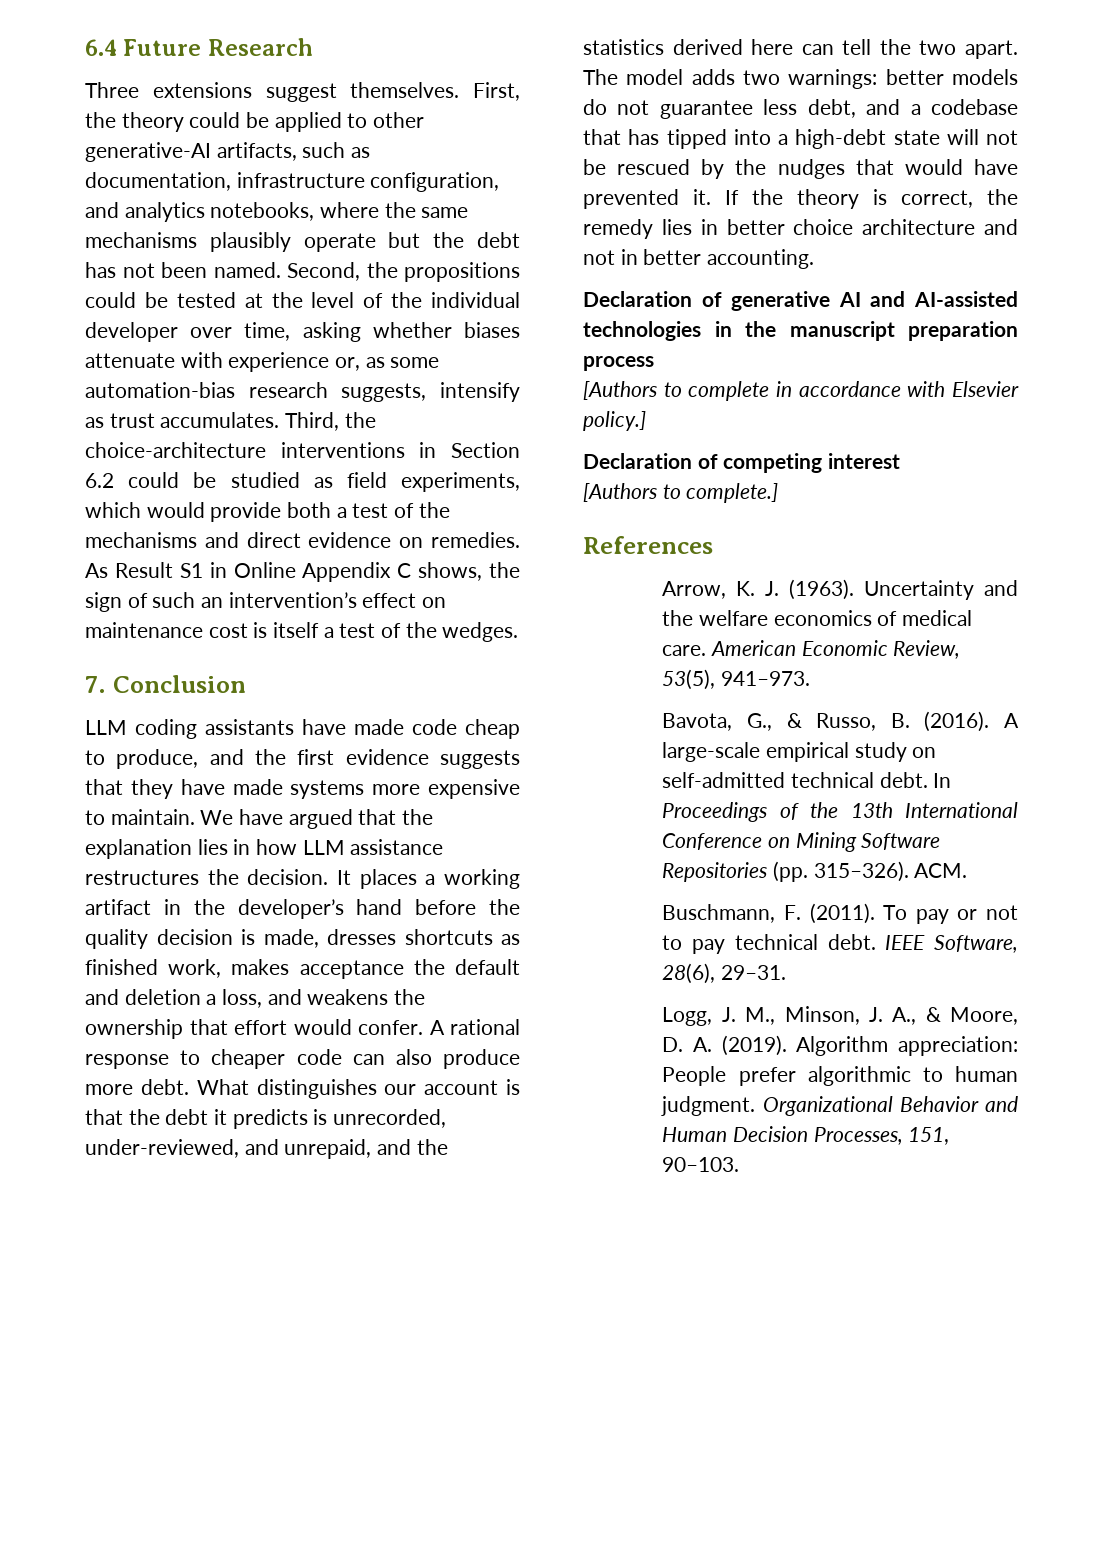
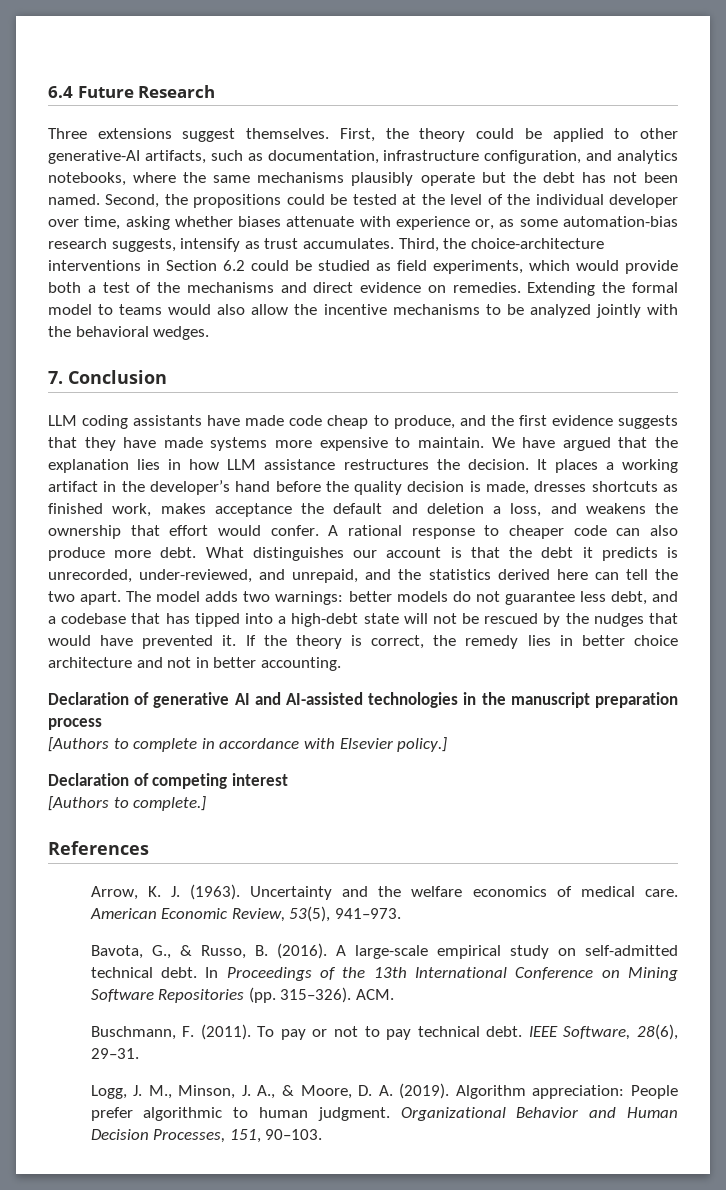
- As Result S1 in Online Appendix C shows, the sign of such an intervention’s effect on maintenance cost is itself a test of the wedges.
+ Extending the formal model to teams would also allow the incentive mechanisms to be analyzed jointly with the behavioral wedges.

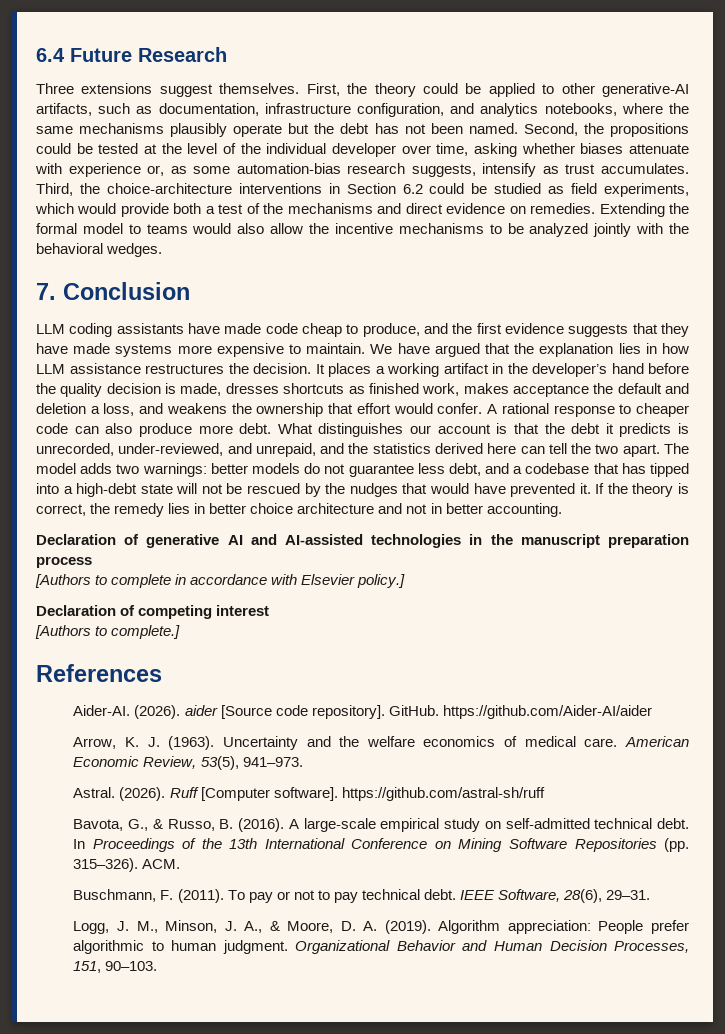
+ Aider-AI. (2026). aider [Source code repository]. GitHub. https://github.com/Aider-AI/aider
+ Astral. (2026). Ruff [Computer software]. https://github.com/astral-sh/ruff

